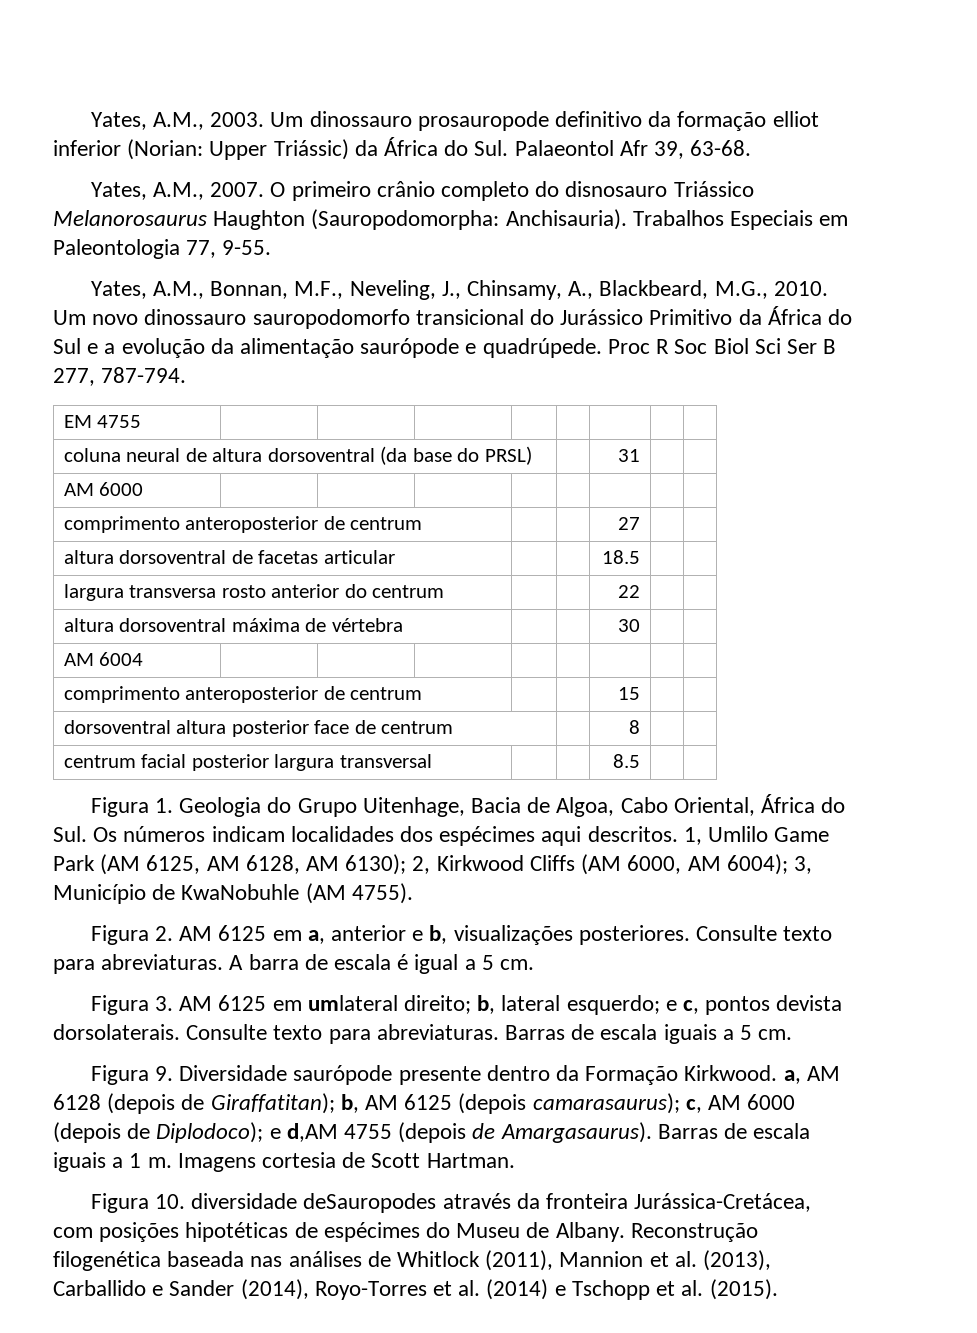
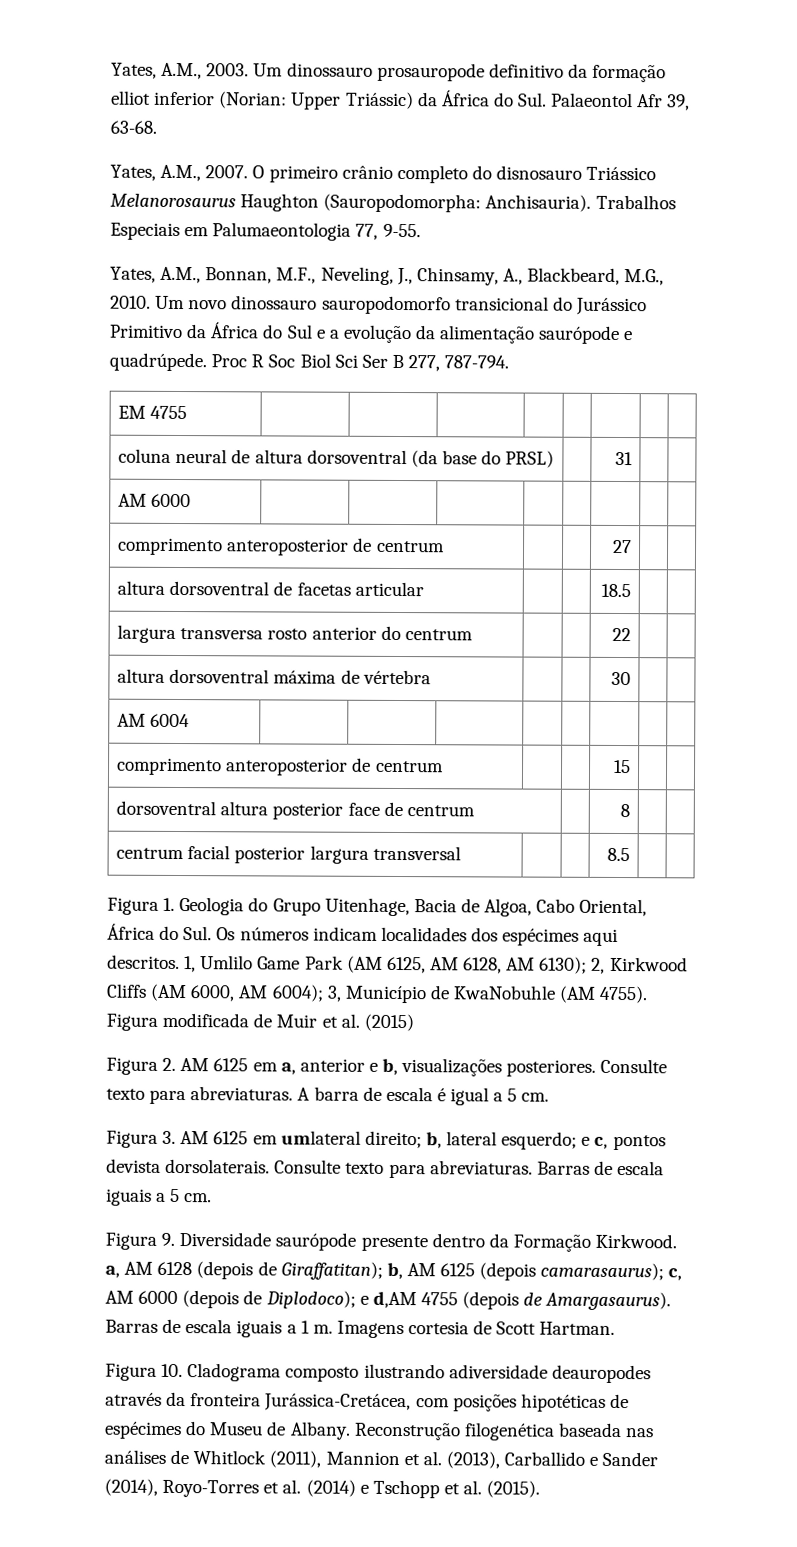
- Trabalhos Especiais em Paleontologia 77, 9-55.
+ Trabalhos Especiais em Palumaeontologia 77, 9-55.
+ Figura modificada de Muir et al. (2015)
- Figura 10. diversidade deSauropodes através da fronteira Jurássica-Cretácea, com posições hipotéticas de espécimes do Museu de Albany.
+ Figura 10. Cladograma composto ilustrando adiversidade deauropodes através da fronteira Jurássica-Cretácea, com posições hipotéticas de espécimes do Museu de Albany.

